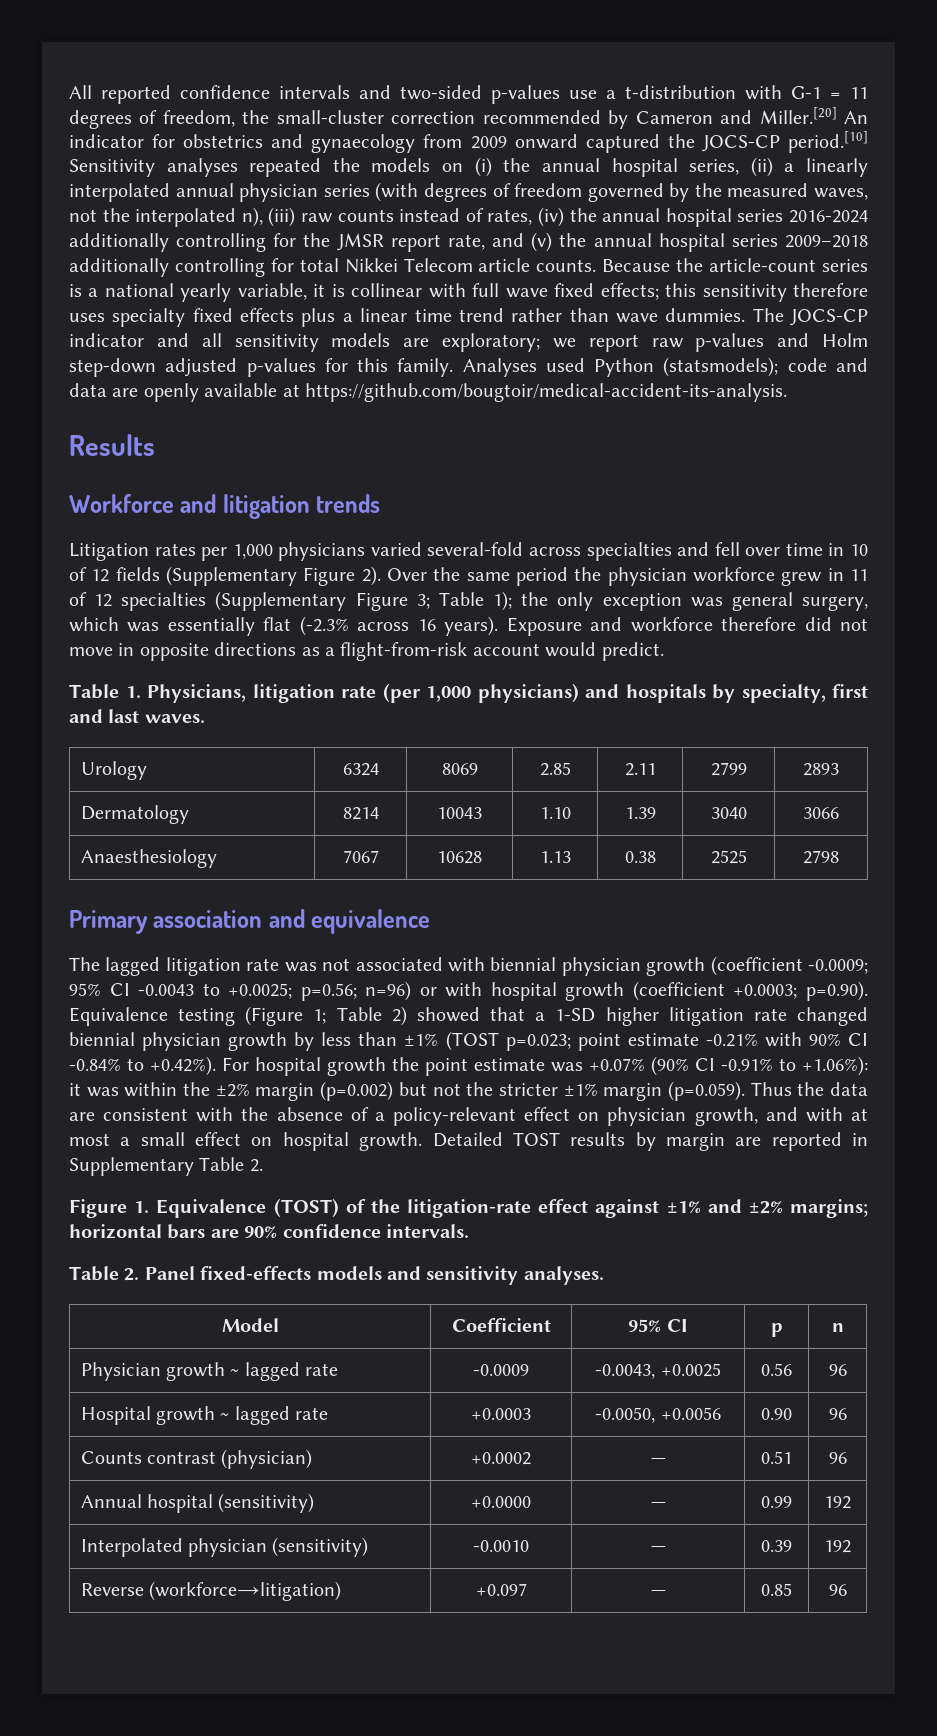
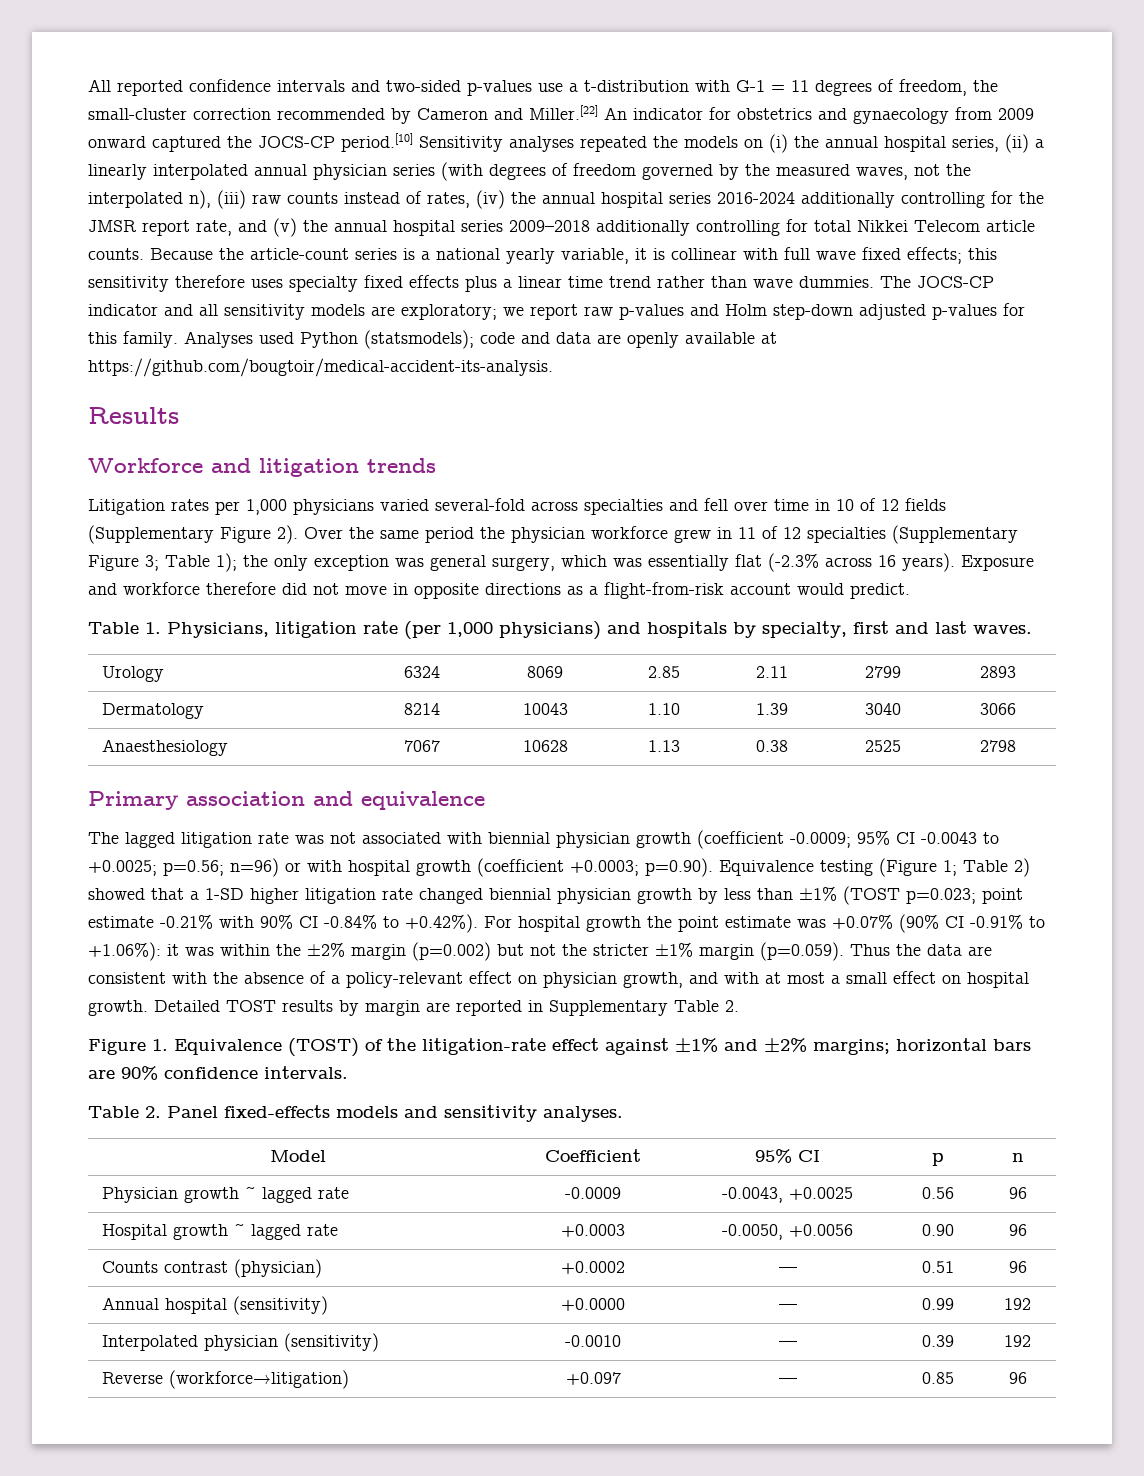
- All reported confidence intervals and two-sided p-values use a t-distribution with G-1 = 11 degrees of freedom, the small-cluster correction recommended by Cameron and Miller.[20] An indicator for obstetrics and gynaecology from 2009 onward captured the JOCS-CP period.[10] Sensitivity analyses repeated the models on (i) the annual hospital series, (ii) a linearly interpolated annual physician series (with degrees of freedom governed by the measured waves, not the interpolated n), (iii) raw counts instead of rates, (iv) the annual hospital series 2016-2024 additionally controlling for the JMSR report rate, and (v) the annual hospital series 2009–2018 additionally controlling for total Nikkei Telecom article counts.
+ All reported confidence intervals and two-sided p-values use a t-distribution with G-1 = 11 degrees of freedom, the small-cluster correction recommended by Cameron and Miller.[22] An indicator for obstetrics and gynaecology from 2009 onward captured the JOCS-CP period.[10] Sensitivity analyses repeated the models on (i) the annual hospital series, (ii) a linearly interpolated annual physician series (with degrees of freedom governed by the measured waves, not the interpolated n), (iii) raw counts instead of rates, (iv) the annual hospital series 2016-2024 additionally controlling for the JMSR report rate, and (v) the annual hospital series 2009–2018 additionally controlling for total Nikkei Telecom article counts.

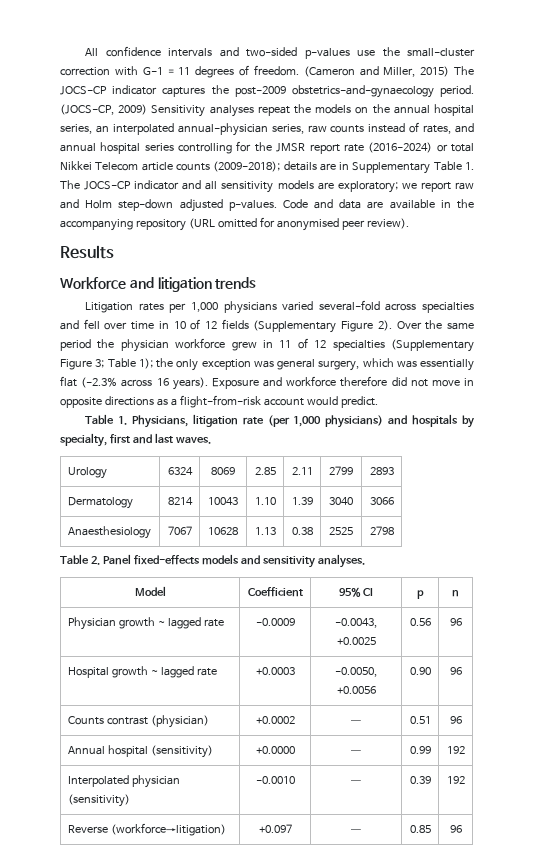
- All reported confidence intervals and two-sided p-values use a t-distribution with G-1 = 11 degrees of freedom, the small-cluster correction recommended by Cameron and Miller.[22] An indicator for obstetrics and gynaecology from 2009 onward captured the JOCS-CP period.[10] Sensitivity analyses repeated the models on (i) the annual hospital series, (ii) a linearly interpolated annual physician series (with degrees of freedom governed by the measured waves, not the interpolated n), (iii) raw counts instead of rates, (iv) the annual hospital series 2016-2024 additionally controlling for the JMSR report rate, and (v) the annual hospital series 2009–2018 additionally controlling for total Nikkei Telecom article counts. Because the article-count series is a national yearly variable, it is collinear with full wave fixed effects; this sensitivity therefore uses specialty fixed effects plus a linear time trend rather than wave dummies. The JOCS-CP indicator and all sensitivity models are exploratory; we report raw p-values and Holm step-down adjusted p-values for this family. Analyses used Python (statsmodels); code and data are openly available at https://github.com/bougtoir/medical-accident-its-analysis.
+ All confidence intervals and two-sided p-values use the small-cluster correction with G-1 = 11 degrees of freedom. (Cameron and Miller, 2015) The JOCS-CP indicator captures the post-2009 obstetrics-and-gynaecology period. (JOCS-CP, 2009) Sensitivity analyses repeat the models on the annual hospital series, an interpolated annual-physician series, raw counts instead of rates, and annual hospital series controlling for the JMSR report rate (2016-2024) or total Nikkei Telecom article counts (2009-2018); details are in Supplementary Table 1. The JOCS-CP indicator and all sensitivity models are exploratory; we report raw and Holm step-down adjusted p-values. Code and data are available in the accompanying repository (URL omitted for anonymised peer review).
- Primary association and equivalence
- The lagged litigation rate was not associated with biennial physician growth (coefficient -0.0009; 95% CI -0.0043 to +0.0025; p=0.56; n=96) or with hospital growth (coefficient +0.0003; p=0.90). Equivalence testing (Figure 1; Table 2) showed that a 1-SD higher litigation rate changed biennial physician growth by less than ±1% (TOST p=0.023; point estimate -0.21% with 90% CI -0.84% to +0.42%). For hospital growth the point estimate was +0.07% (90% CI -0.91% to +1.06%): it was within the ±2% margin (p=0.002) but not the stricter ±1% margin (p=0.059). Thus the data are consistent with the absence of a policy-relevant effect on physician growth, and with at most a small effect on hospital growth. Detailed TOST results by margin are reported in Supplementary Table 2.
- Figure 1. Equivalence (TOST) of the litigation-rate effect against ±1% and ±2% margins; horizontal bars are 90% confidence intervals.

